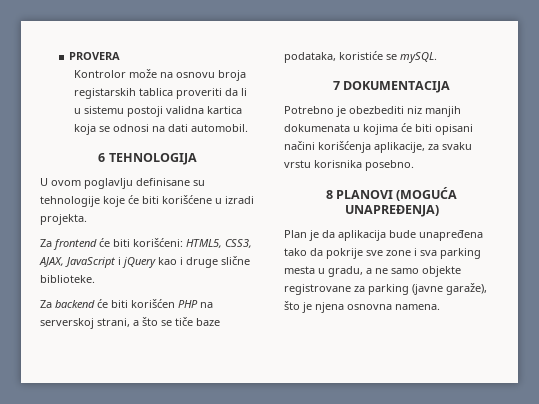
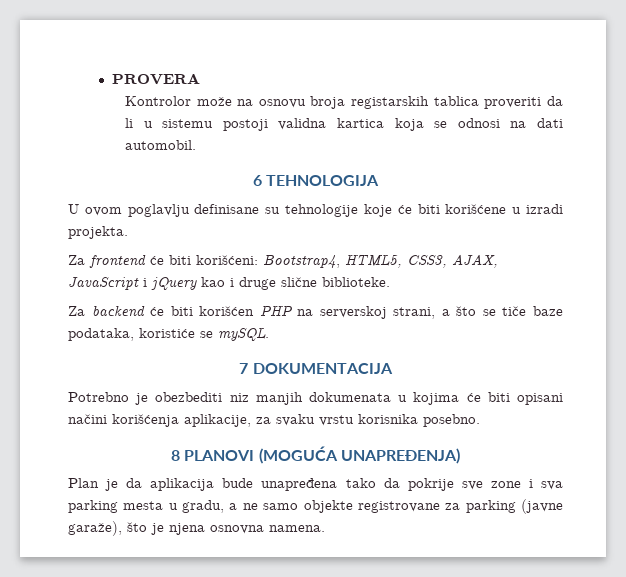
- Za frontend će biti korišćeni: HTML5, CSS3, AJAX, JavaScript i jQuery kao i druge slične biblioteke.
+ Za frontend će biti korišćeni: Bootstrap4, HTML5, CSS3, AJAX, JavaScript i jQuery kao i druge slične biblioteke.

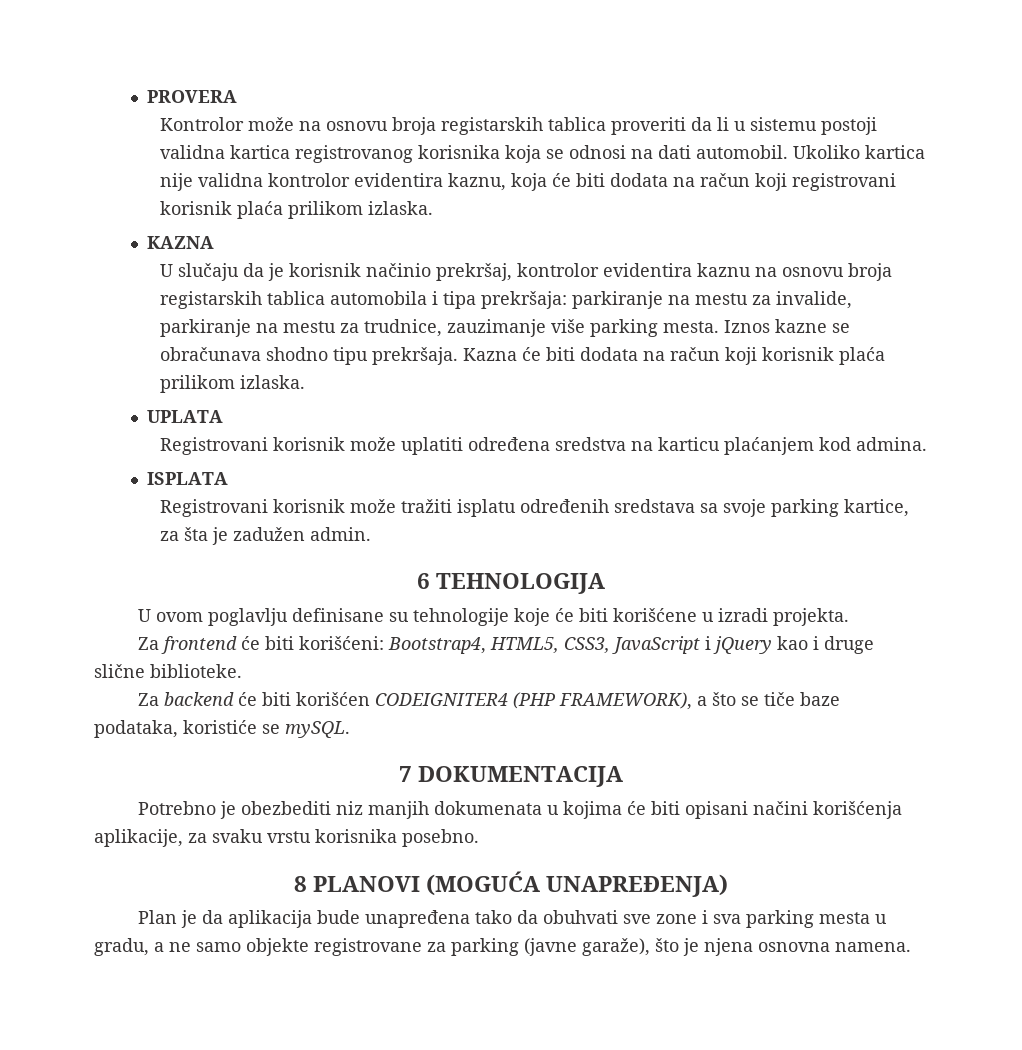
- Kontrolor može na osnovu broja registarskih tablica proveriti da li u sistemu postoji validna kartica koja se odnosi na dati automobil.
+ Kontrolor može na osnovu broja registarskih tablica proveriti da li u sistemu postoji validna kartica registrovanog korisnika koja se odnosi na dati automobil. Ukoliko kartica nije validna kontrolor evidentira kaznu, koja će biti dodata na račun koji registrovani korisnik plaća prilikom izlaska.
+ KAZNA
+ U slučaju da je korisnik načinio prekršaj, kontrolor evidentira kaznu na osnovu broja registarskih tablica automobila i tipa prekršaja: parkiranje na mestu za invalide, parkiranje na mestu za trudnice, zauzimanje više parking mesta. Iznos kazne se obračunava shodno tipu prekršaja. Kazna će biti dodata na račun koji korisnik plaća prilikom izlaska.
+ UPLATA
+ Registrovani korisnik može uplatiti određena sredstva na karticu plaćanjem kod admina.
+ ISPLATA
+ Registrovani korisnik može tražiti isplatu određenih sredstava sa svoje parking kartice, za šta je zadužen admin.
- Za frontend će biti korišćeni: Bootstrap4, HTML5, CSS3, AJAX, JavaScript i jQuery kao i druge slične biblioteke.
+ Za frontend će biti korišćeni: Bootstrap4, HTML5, CSS3, JavaScript i jQuery kao i druge slične biblioteke.
- Za backend će biti korišćen PHP na serverskoj strani, a što se tiče baze podataka, koristiće se mySQL.
+ Za backend će biti korišćen CODEIGNITER4 (PHP FRAMEWORK), a što se tiče baze podataka, koristiće se mySQL.
- Plan je da aplikacija bude unapređena tako da pokrije sve zone i sva parking mesta u gradu, a ne samo objekte registrovane za parking (javne garaže), što je njena osnovna namena.
+ Plan je da aplikacija bude unapređena tako da obuhvati sve zone i sva parking mesta u gradu, a ne samo objekte registrovane za parking (javne garaže), što je njena osnovna namena.

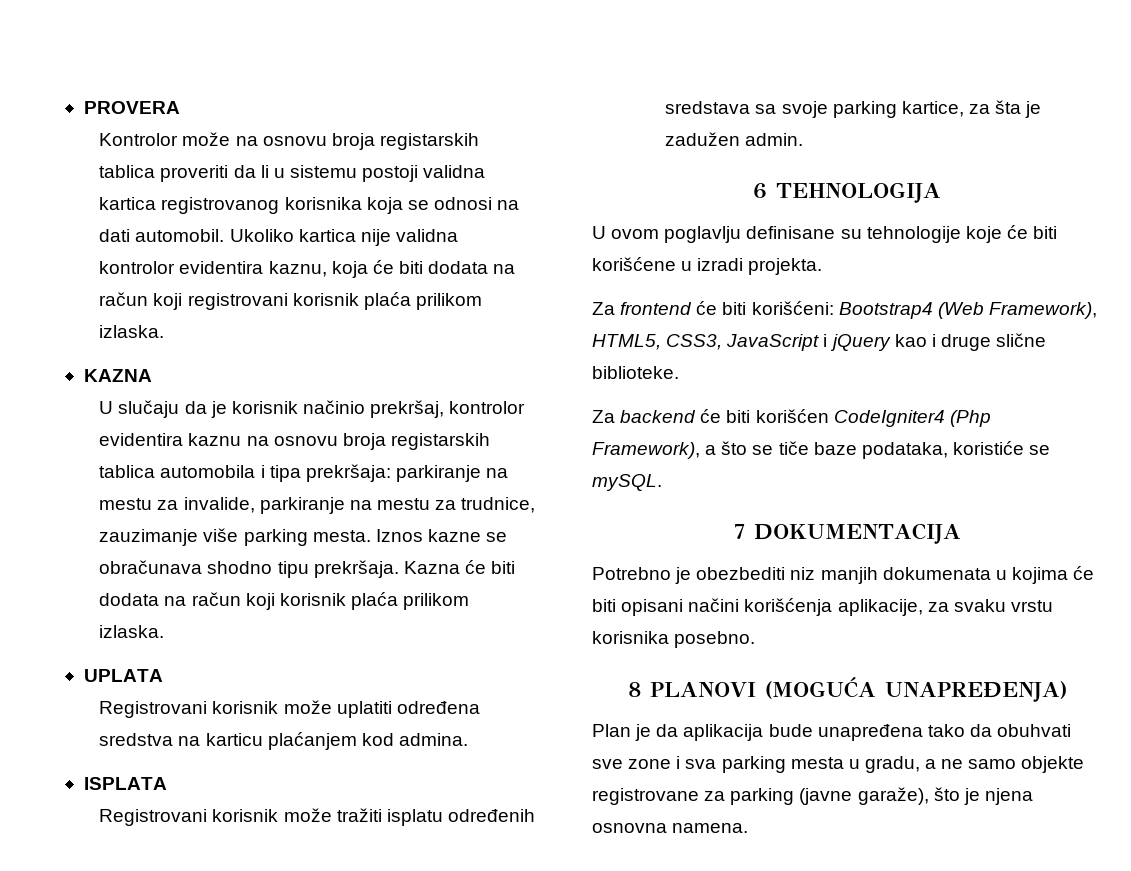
- Za frontend će biti korišćeni: Bootstrap4, HTML5, CSS3, JavaScript i jQuery kao i druge slične biblioteke.
+ Za frontend će biti korišćeni: Bootstrap4 (Web Framework), HTML5, CSS3, JavaScript i jQuery kao i druge slične biblioteke.
- Za backend će biti korišćen CODEIGNITER4 (PHP FRAMEWORK), a što se tiče baze podataka, koristiće se mySQL.
+ Za backend će biti korišćen CodeIgniter4 (Php Framework), a što se tiče baze podataka, koristiće se mySQL.

